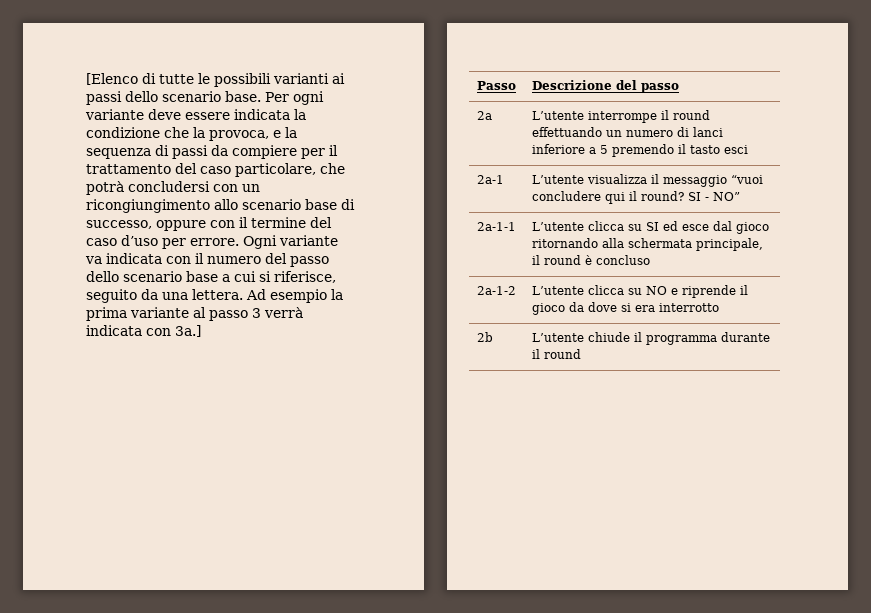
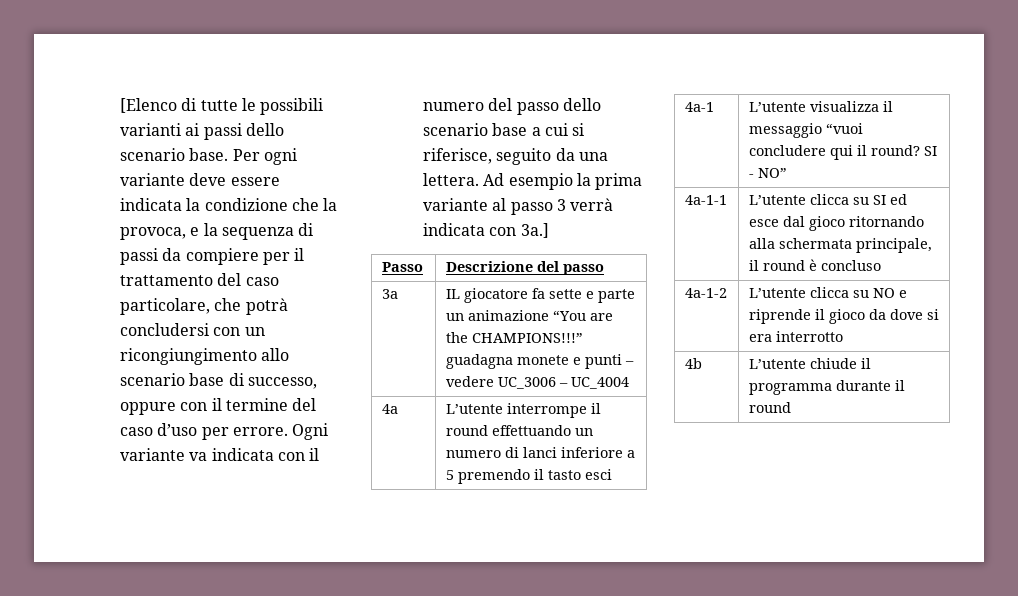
- 2a | L’utente interrompe il round effettuando un numero di lanci inferiore a 5 premendo il tasto esci
+ 3a | IL giocatore fa sette e parte un animazione “You are the CHAMPIONS!!!” guadagna monete e punti – vedere UC_3006 – UC_4004
+ 4a | L’utente interrompe il round effettuando un numero di lanci inferiore a 5 premendo il tasto esci
- 2a-1 | L’utente visualizza il messaggio “vuoi concludere qui il round? SI - NO”
+ 4a-1 | L’utente visualizza il messaggio “vuoi concludere qui il round? SI - NO”
- 2a-1-1 | L’utente clicca su SI ed esce dal gioco ritornando alla schermata principale, il round è concluso
+ 4a-1-1 | L’utente clicca su SI ed esce dal gioco ritornando alla schermata principale, il round è concluso
- 2a-1-2 | L’utente clicca su NO e riprende il gioco da dove si era interrotto
+ 4a-1-2 | L’utente clicca su NO e riprende il gioco da dove si era interrotto
- 2b | L’utente chiude il programma durante il round
+ 4b | L’utente chiude il programma durante il round

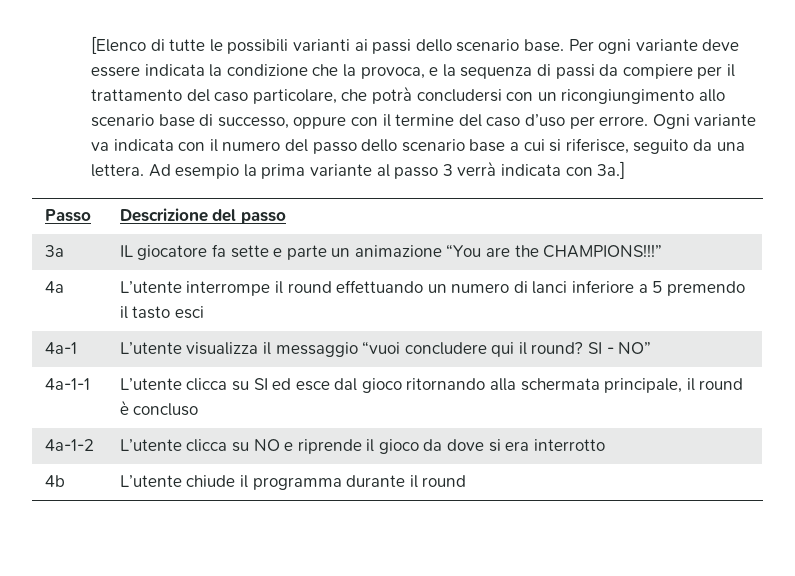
- 3a | IL giocatore fa sette e parte un animazione “You are the CHAMPIONS!!!” guadagna monete e punti – vedere UC_3006 – UC_4004
+ 3a | IL giocatore fa sette e parte un animazione “You are the CHAMPIONS!!!”

